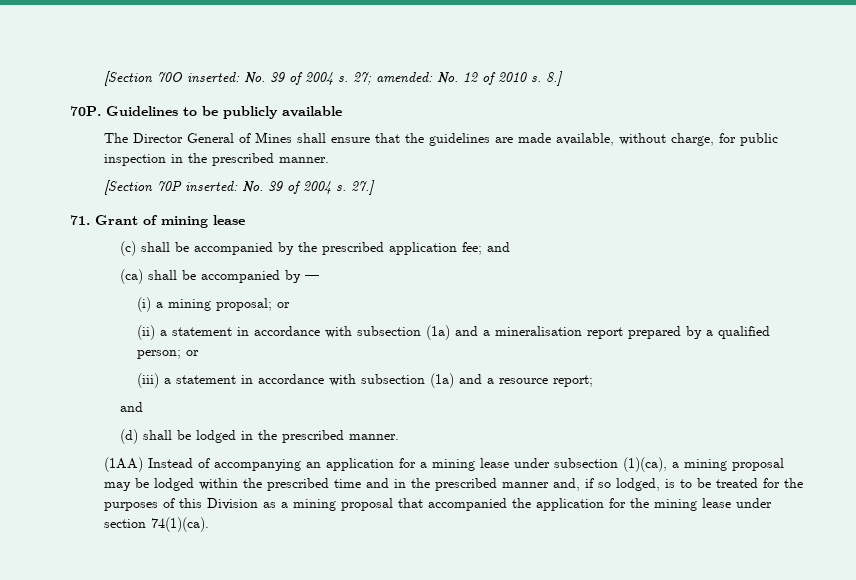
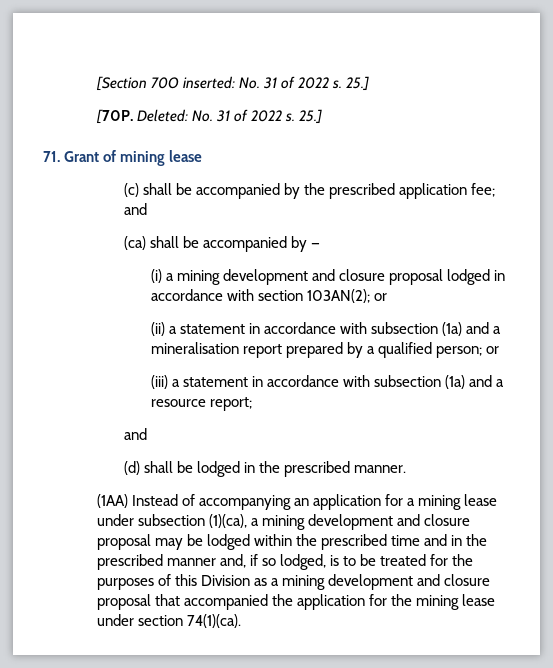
- [Section 70O inserted: No. 39 of 2004 s. 27; amended: No. 12 of 2010 s. 8.]
- 70P. Guidelines to be publicly available
- The Director General of Mines shall ensure that the guidelines are made available, without charge, for public inspection in the prescribed manner.
- [Section 70P inserted: No. 39 of 2004 s. 27.]
+ [Section 70O inserted: No. 31 of 2022 s. 25.]
+ [70P. Deleted: No. 31 of 2022 s. 25.]
- (i) a mining proposal; or
+ (i) a mining development and closure proposal lodged in accordance with section 103AN(2); or
- (1AA) Instead of accompanying an application for a mining lease under subsection (1)(ca), a mining proposal may be lodged within the prescribed time and in the prescribed manner and, if so lodged, is to be treated for the purposes of this Division as a mining proposal that accompanied the application for the mining lease under section 74(1)(ca).
+ (1AA) Instead of accompanying an application for a mining lease under subsection (1)(ca), a mining development and closure proposal may be lodged within the prescribed time and in the prescribed manner and, if so lodged, is to be treated for the purposes of this Division as a mining development and closure proposal that accompanied the application for the mining lease under section 74(1)(ca).

